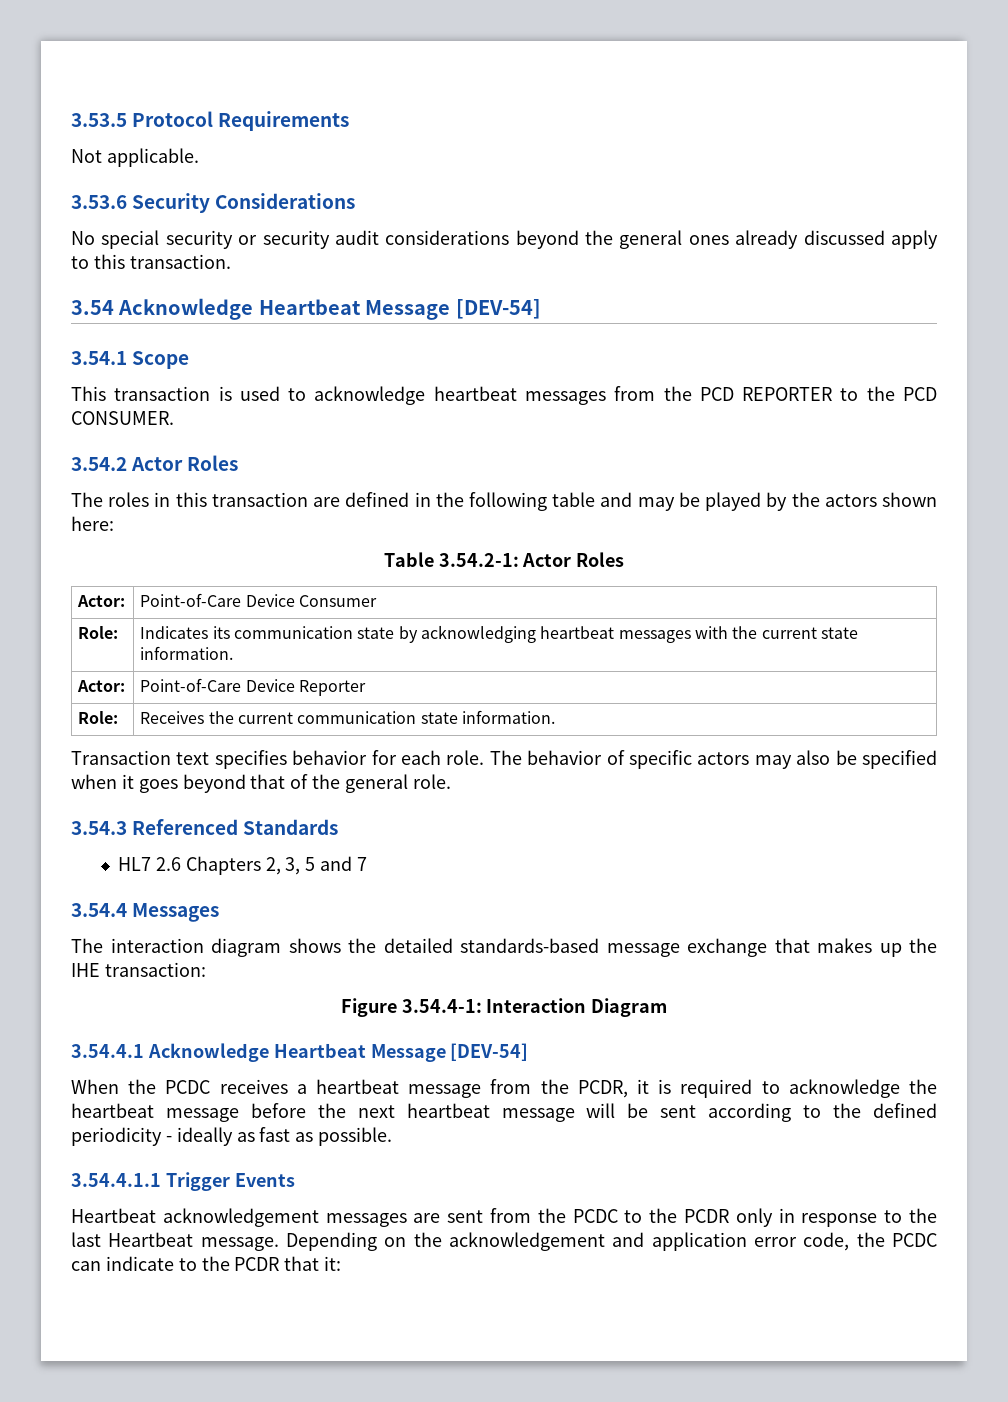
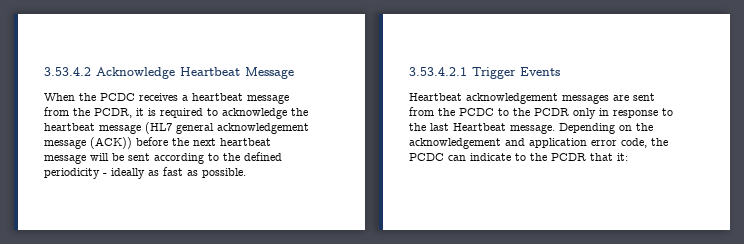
- 3.53.5 Protocol Requirements
- Not applicable.
- 3.53.6 Security Considerations
- No special security or security audit considerations beyond the general ones already discussed apply to this transaction.
- 3.54 Acknowledge Heartbeat Message [DEV-54]
- 3.54.1 Scope
- This transaction is used to acknowledge heartbeat messages from the PCD REPORTER to the PCD CONSUMER.
- 3.54.2 Actor Roles
- The roles in this transaction are defined in the following table and may be played by the actors shown here:
- Table 3.54.2-1: Actor Roles
- Actor: | Point-of-Care Device Consumer
- Role: | Indicates its communication state by acknowledging heartbeat messages with the current state information.
- Actor: | Point-of-Care Device Reporter
- Role: | Receives the current communication state information.
- Transaction text specifies behavior for each role. The behavior of specific actors may also be specified when it goes beyond that of the general role.
- 3.54.3 Referenced Standards
- HL7 2.6 Chapters 2, 3, 5 and 7
- 3.54.4 Messages
- The interaction diagram shows the detailed standards-based message exchange that makes up the IHE transaction:
- Figure 3.54.4-1: Interaction Diagram
- 3.54.4.1 Acknowledge Heartbeat Message [DEV-54]
+ 3.53.4.2 Acknowledge Heartbeat Message
- When the PCDC receives a heartbeat message from the PCDR, it is required to acknowledge the heartbeat message before the next heartbeat message will be sent according to the defined periodicity - ideally as fast as possible.
+ When the PCDC receives a heartbeat message from the PCDR, it is required to acknowledge the heartbeat message (HL7 general acknowledgement message (ACK)) before the next heartbeat message will be sent according to the defined periodicity - ideally as fast as possible.
- 3.54.4.1.1 Trigger Events
+ 3.53.4.2.1 Trigger Events

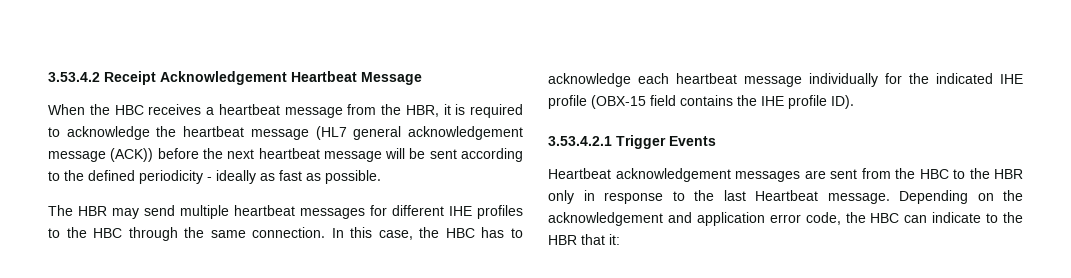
- 3.53.4.2 Acknowledge Heartbeat Message
+ 3.53.4.2 Receipt Acknowledgement Heartbeat Message
- When the PCDC receives a heartbeat message from the PCDR, it is required to acknowledge the heartbeat message (HL7 general acknowledgement message (ACK)) before the next heartbeat message will be sent according to the defined periodicity - ideally as fast as possible.
+ When the HBC receives a heartbeat message from the HBR, it is required to acknowledge the heartbeat message (HL7 general acknowledgement message (ACK)) before the next heartbeat message will be sent according to the defined periodicity - ideally as fast as possible.
+ The HBR may send multiple heartbeat messages for different IHE profiles to the HBC through the same connection. In this case, the HBC has to acknowledge each heartbeat message individually for the indicated IHE profile (OBX-15 field contains the IHE profile ID).
- Heartbeat acknowledgement messages are sent from the PCDC to the PCDR only in response to the last Heartbeat message.
+ Heartbeat acknowledgement messages are sent from the HBC to the HBR only in response to the last Heartbeat message.
- Depending on the acknowledgement and application error code, the PCDC can indicate to the PCDR that it:
+ Depending on the acknowledgement and application error code, the HBC can indicate to the HBR that it:

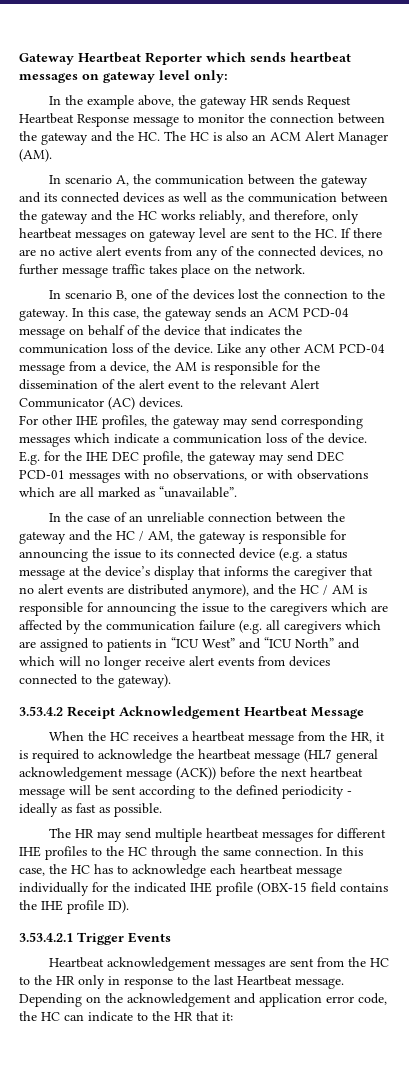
+ Gateway Heartbeat Reporter which sends heartbeat messages on gateway level only:
+ In the example above, the gateway HR sends Request Heartbeat Response message to monitor the connection between the gateway and the HC. The HC is also an ACM Alert Manager (AM).
+ In scenario A, the communication between the gateway and its connected devices as well as the communication between the gateway and the HC works reliably, and therefore, only heartbeat messages on gateway level are sent to the HC. If there are no active alert events from any of the connected devices, no further message traffic takes place on the network.
+ In scenario B, one of the devices lost the connection to the gateway. In this case, the gateway sends an ACM PCD-04 message on behalf of the device that indicates the communication loss of the device. Like any other ACM PCD-04 message from a device, the AM is responsible for the dissemination of the alert event to the relevant Alert Communicator (AC) devices.
+ For other IHE profiles, the gateway may send corresponding messages which indicate a communication loss of the device. E.g. for the IHE DEC profile, the gateway may send DEC PCD-01 messages with no observations, or with observations which are all marked as “unavailable”.
+ In the case of an unreliable connection between the gateway and the HC / AM, the gateway is responsible for announcing the issue to its connected device (e.g. a status message at the device’s display that informs the caregiver that no alert events are distributed anymore), and the HC / AM is responsible for announcing the issue to the caregivers which are affected by the communication failure (e.g. all caregivers which are assigned to patients in “ICU West” and “ICU North” and which will no longer receive alert events from devices connected to the gateway).
- When the HBC receives a heartbeat message from the HBR, it is required to acknowledge the heartbeat message (HL7 general acknowledgement message (ACK)) before the next heartbeat message will be sent according to the defined periodicity - ideally as fast as possible.
+ When the HC receives a heartbeat message from the HR, it is required to acknowledge the heartbeat message (HL7 general acknowledgement message (ACK)) before the next heartbeat message will be sent according to the defined periodicity - ideally as fast as possible.
- The HBR may send multiple heartbeat messages for different IHE profiles to the HBC through the same connection.
+ The HR may send multiple heartbeat messages for different IHE profiles to the HC through the same connection.
- In this case, the HBC has to acknowledge each heartbeat message individually for the indicated IHE profile (OBX-15 field contains the IHE profile ID).
+ In this case, the HC has to acknowledge each heartbeat message individually for the indicated IHE profile (OBX-15 field contains the IHE profile ID).
- Heartbeat acknowledgement messages are sent from the HBC to the HBR only in response to the last Heartbeat message.
+ Heartbeat acknowledgement messages are sent from the HC to the HR only in response to the last Heartbeat message.
- Depending on the acknowledgement and application error code, the HBC can indicate to the HBR that it:
+ Depending on the acknowledgement and application error code, the HC can indicate to the HR that it:

